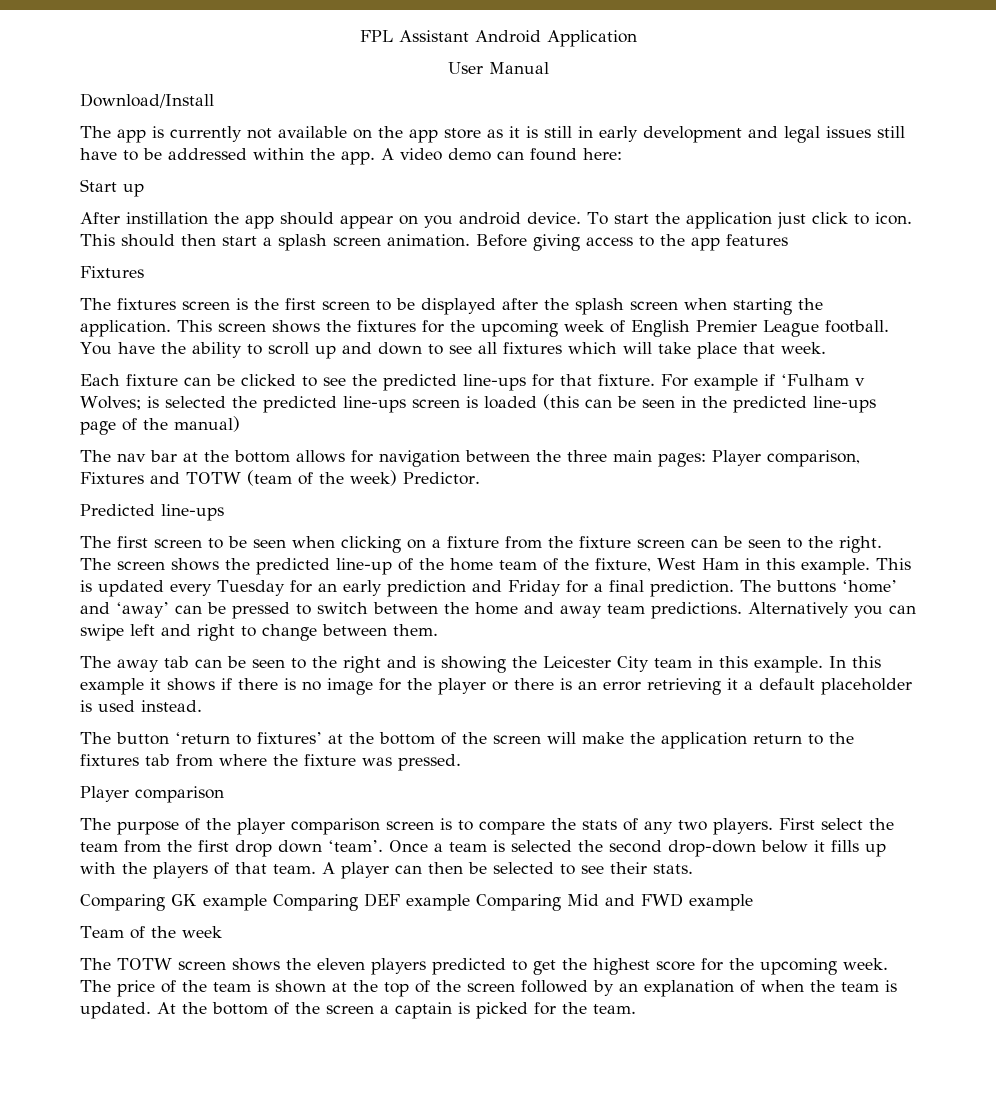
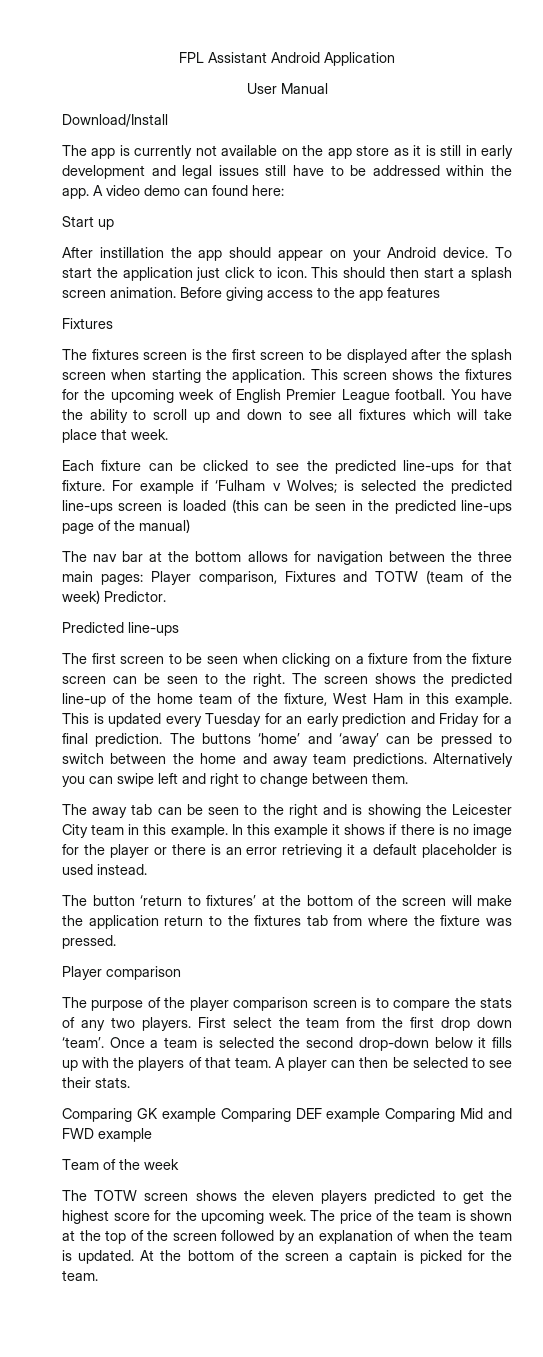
- After instillation the app should appear on you android device.
+ After instillation the app should appear on your Android device.

